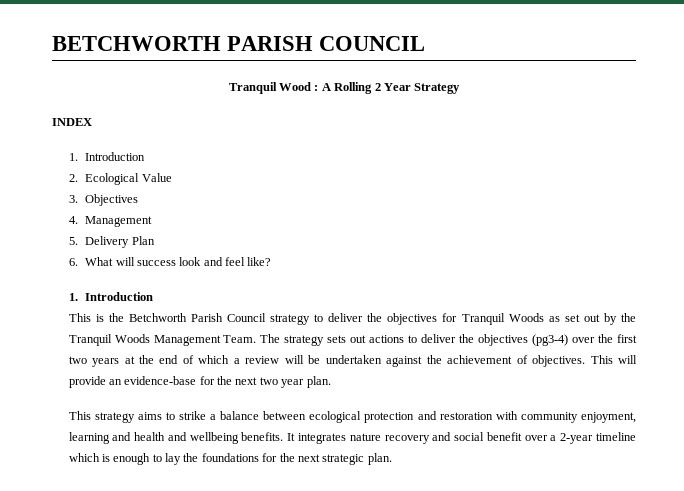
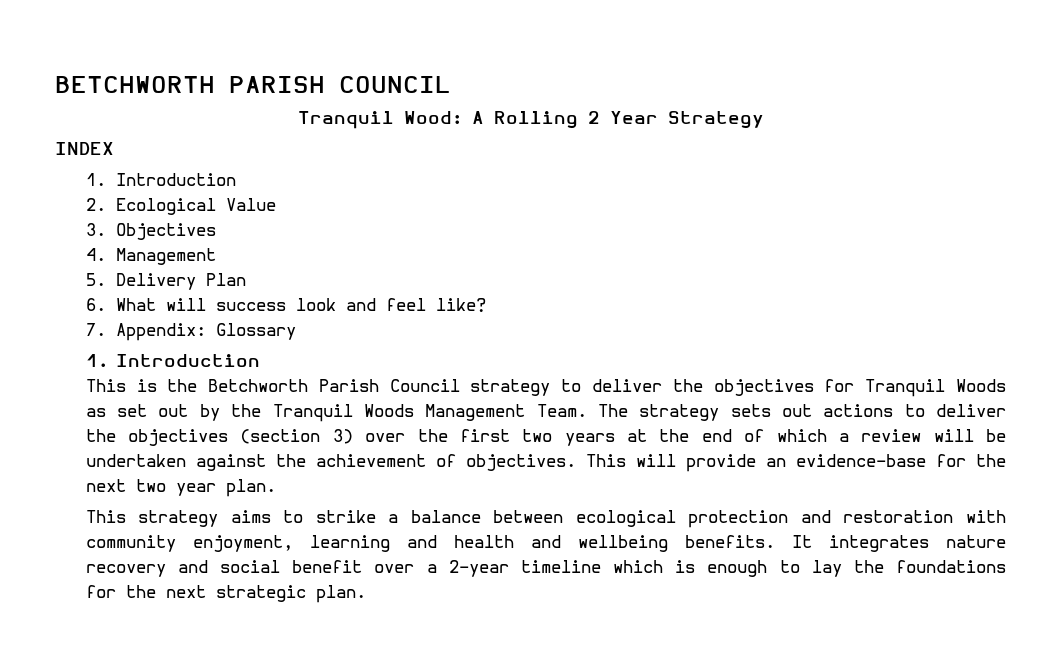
- Tranquil Wood : A Rolling 2 Year Strategy
+ Tranquil Wood: A Rolling 2 Year Strategy
+ 7. Appendix: Glossary
- The strategy sets out actions to deliver the objectives (pg3-4) over the first two years at the end of which a review will be undertaken against the achievement of objectives.
+ The strategy sets out actions to deliver the objectives (section 3) over the first two years at the end of which a review will be undertaken against the achievement of objectives.

